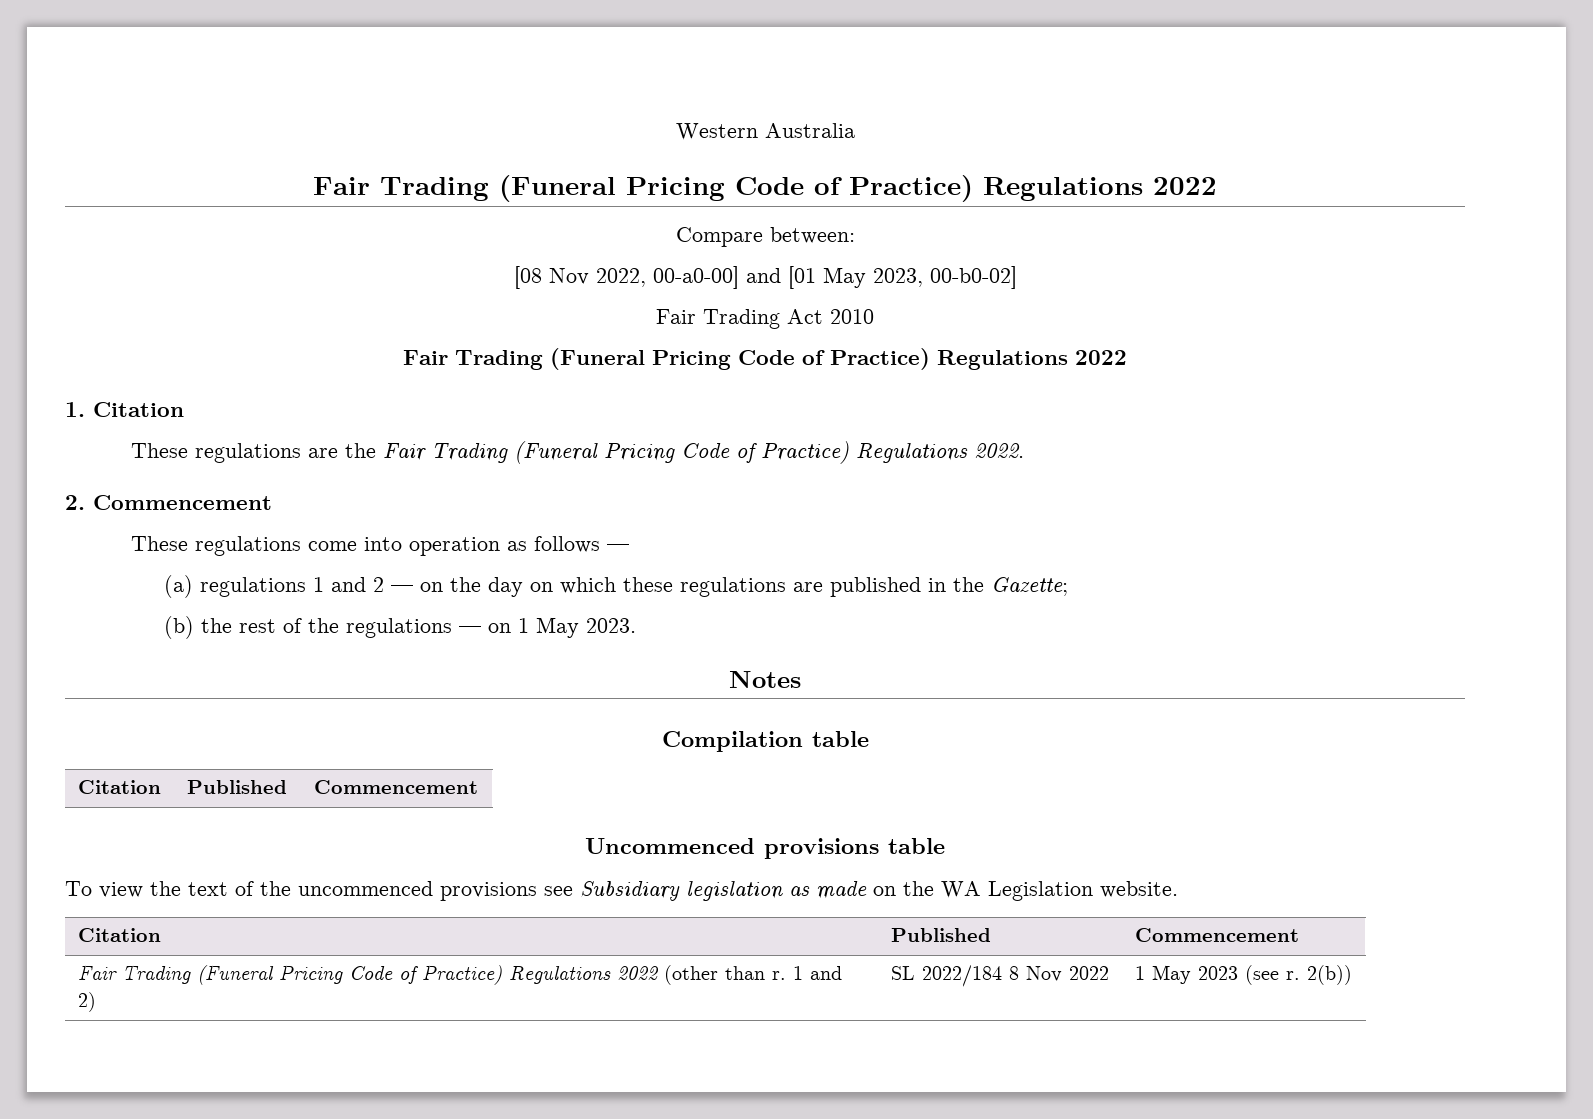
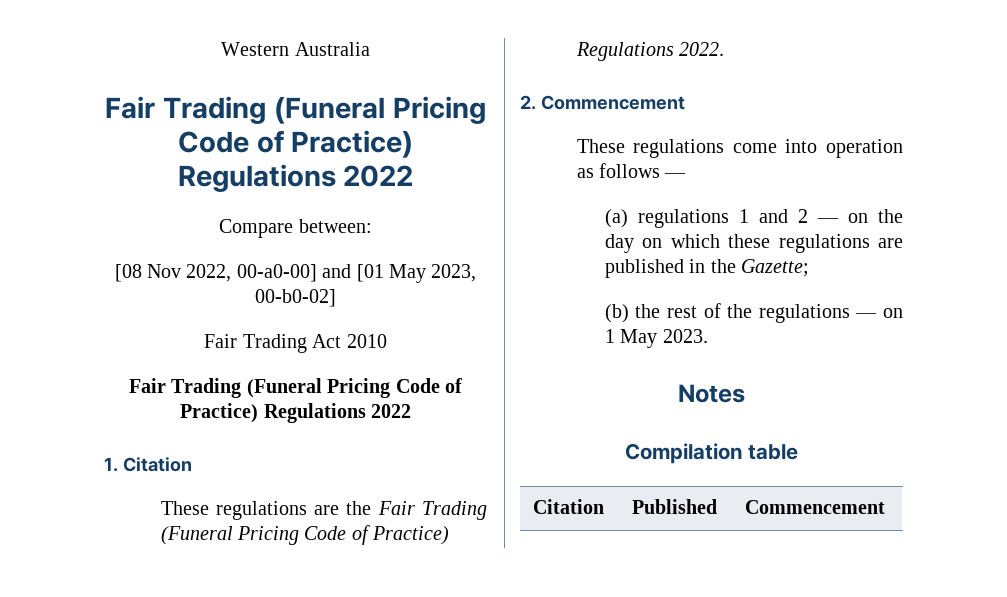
- Uncommenced provisions table
- To view the text of the uncommenced provisions see Subsidiary legislation as made on the WA Legislation website.
- Citation | Published | Commencement
- Fair Trading (Funeral Pricing Code of Practice) Regulations 2022 (other than r. 1 and 2) | SL 2022/184 8 Nov 2022 | 1 May 2023 (see r. 2(b))

